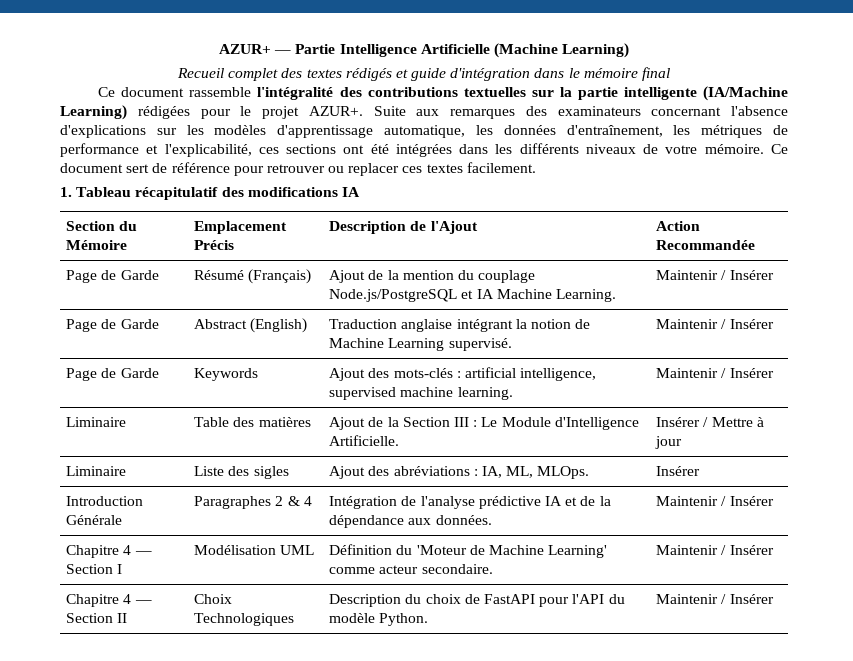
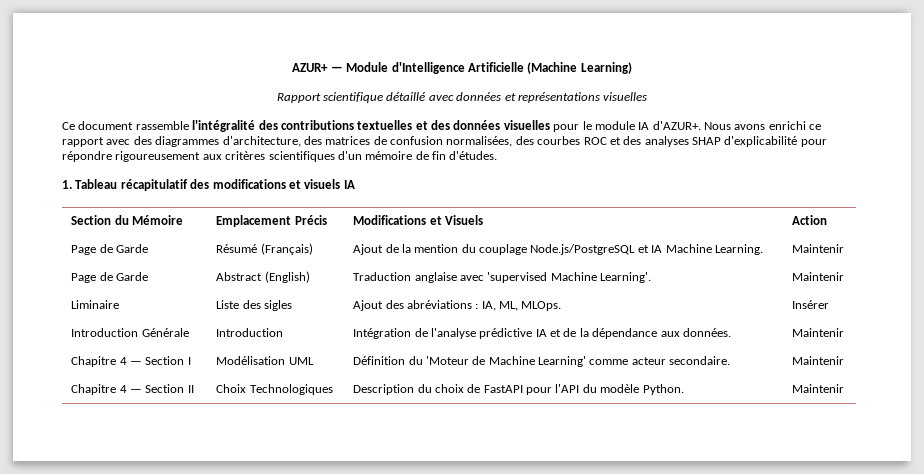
- AZUR+ — Partie Intelligence Artificielle (Machine Learning)
+ AZUR+ — Module d'Intelligence Artificielle (Machine Learning)
- Recueil complet des textes rédigés et guide d'intégration dans le mémoire final
+ Rapport scientifique détaillé avec données et représentations visuelles
- Ce document rassemble l'intégralité des contributions textuelles sur la partie intelligente (IA/Machine Learning) rédigées pour le projet AZUR+. Suite aux remarques des examinateurs concernant l'absence d'explications sur les modèles d'apprentissage automatique, les données d'entraînement, les métriques de performance et l'explicabilité, ces sections ont été intégrées dans les différents niveaux de votre mémoire. Ce document sert de référence pour retrouver ou replacer ces textes facilement.
+ Ce document rassemble l'intégralité des contributions textuelles et des données visuelles pour le module IA d'AZUR+. Nous avons enrichi ce rapport avec des diagrammes d'architecture, des matrices de confusion normalisées, des courbes ROC et des analyses SHAP d'explicabilité pour répondre rigoureusement aux critères scientifiques d'un mémoire de fin d'études.
- 1. Tableau récapitulatif des modifications IA
+ 1. Tableau récapitulatif des modifications et visuels IA
- Section du Mémoire | Emplacement Précis | Description de l'Ajout | Action Recommandée
+ Section du Mémoire | Emplacement Précis | Modifications et Visuels | Action
- Page de Garde | Résumé (Français) | Ajout de la mention du couplage Node.js/PostgreSQL et IA Machine Learning. | Maintenir / Insérer
+ Page de Garde | Résumé (Français) | Ajout de la mention du couplage Node.js/PostgreSQL et IA Machine Learning. | Maintenir
- Page de Garde | Abstract (English) | Traduction anglaise intégrant la notion de Machine Learning supervisé. | Maintenir / Insérer
- Page de Garde | Keywords | Ajout des mots-clés : artificial intelligence, supervised machine learning. | Maintenir / Insérer
- Liminaire | Table des matières | Ajout de la Section III : Le Module d'Intelligence Artificielle. | Insérer / Mettre à jour
+ Page de Garde | Abstract (English) | Traduction anglaise avec 'supervised Machine Learning'. | Maintenir
- Introduction Générale | Paragraphes 2 & 4 | Intégration de l'analyse prédictive IA et de la dépendance aux données. | Maintenir / Insérer
+ Introduction Générale | Introduction | Intégration de l'analyse prédictive IA et de la dépendance aux données. | Maintenir
- Chapitre 4 — Section I | Modélisation UML | Définition du 'Moteur de Machine Learning' comme acteur secondaire. | Maintenir / Insérer
+ Chapitre 4 — Section I | Modélisation UML | Définition du 'Moteur de Machine Learning' comme acteur secondaire. | Maintenir
- Chapitre 4 — Section II | Choix Technologiques | Description du choix de FastAPI pour l'API du modèle Python. | Maintenir / Insérer
+ Chapitre 4 — Section II | Choix Technologiques | Description du choix de FastAPI pour l'API du modèle Python. | Maintenir

